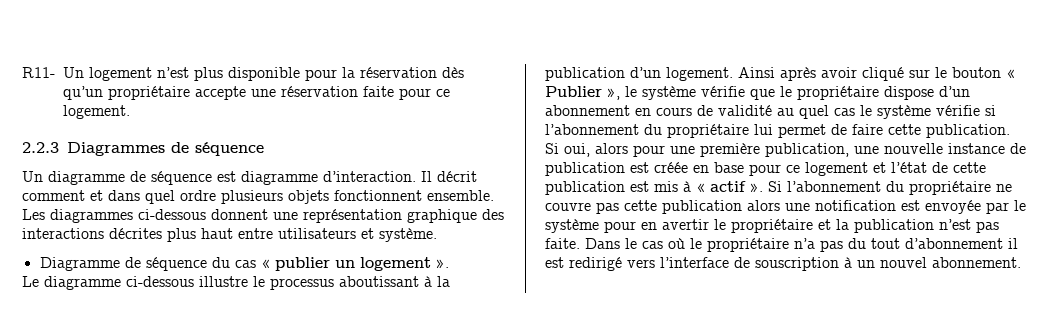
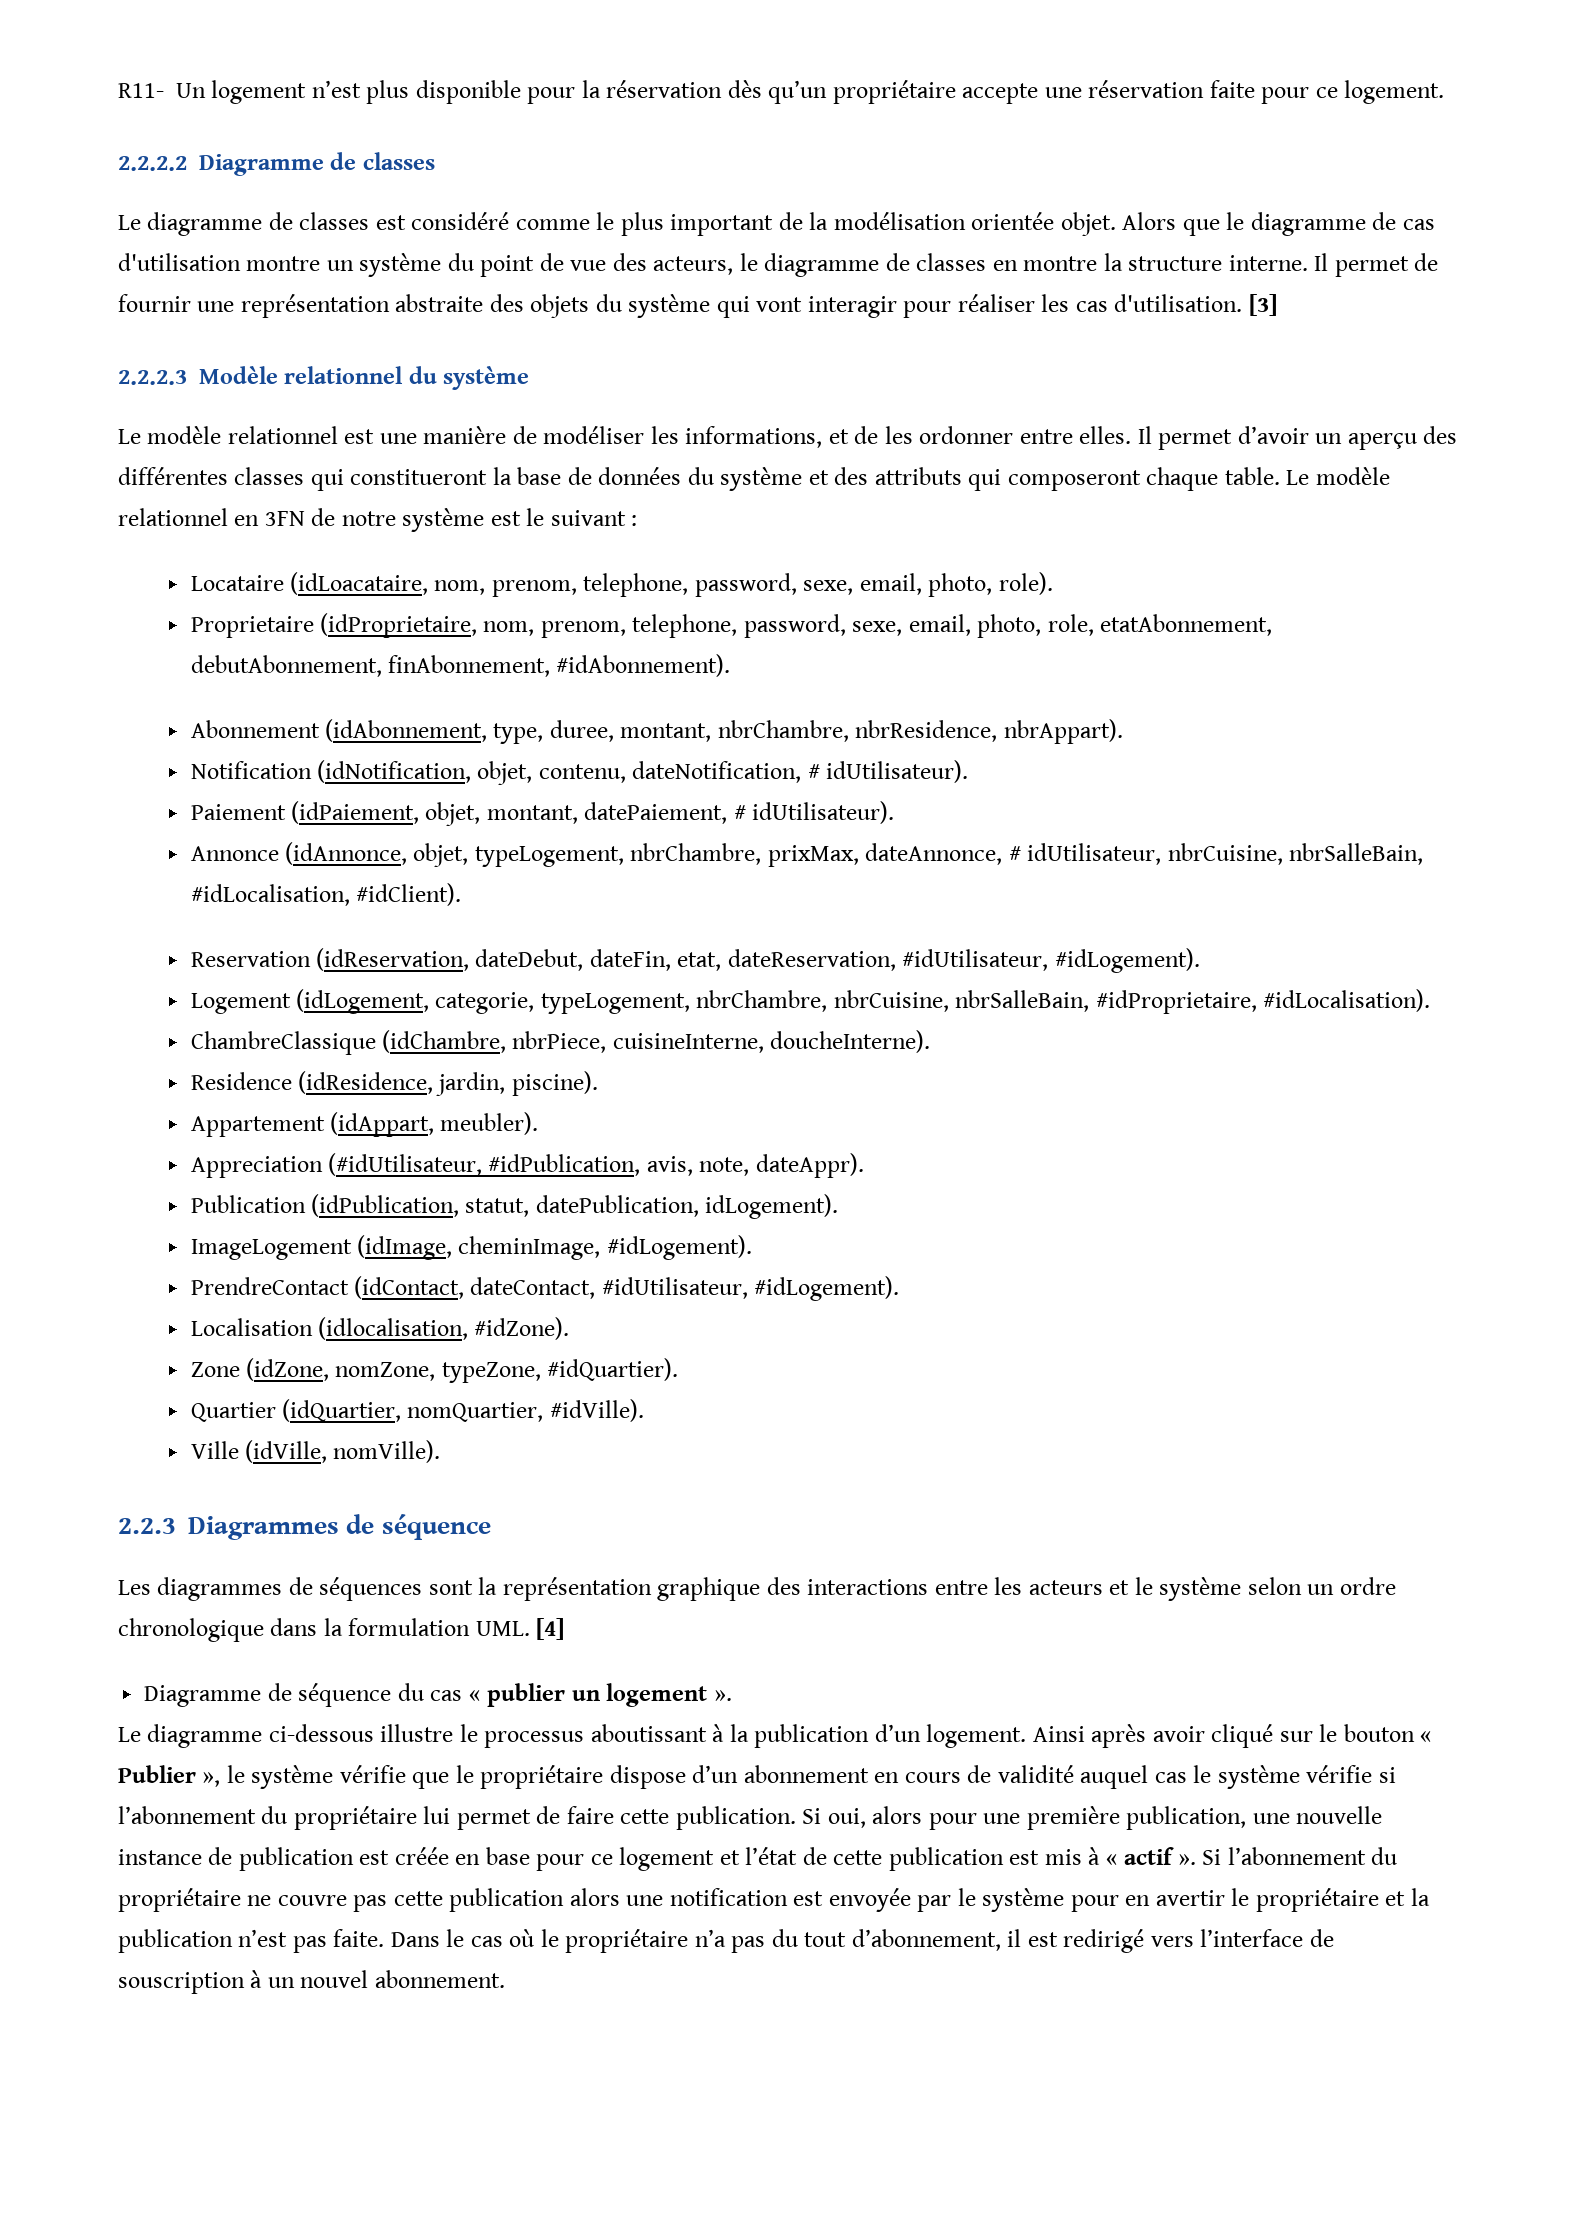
+ 2.2.2.2 Diagramme de classes
+ Le diagramme de classes est considéré comme le plus important de la modélisation orientée objet. Alors que le diagramme de cas d'utilisation montre un système du point de vue des acteurs, le diagramme de classes en montre la structure interne. Il permet de fournir une représentation abstraite des objets du système qui vont interagir pour réaliser les cas d'utilisation. [3]
+ 2.2.2.3 Modèle relationnel du système
+ Le modèle relationnel est une manière de modéliser les informations, et de les ordonner entre elles. Il permet d’avoir un aperçu des différentes classes qui constitueront la base de données du système et des attributs qui composeront chaque table. Le modèle relationnel en 3FN de notre système est le suivant :
+ Locataire (idLoacataire, nom, prenom, telephone, password, sexe, email, photo, role).
+ Proprietaire (idProprietaire, nom, prenom, telephone, password, sexe, email, photo, role, etatAbonnement, debutAbonnement, finAbonnement, #idAbonnement).
+ Abonnement (idAbonnement, type, duree, montant, nbrChambre, nbrResidence, nbrAppart).
+ Notification (idNotification, objet, contenu, dateNotification, # idUtilisateur).
+ Paiement (idPaiement, objet, montant, datePaiement, # idUtilisateur).
+ Annonce (idAnnonce, objet, typeLogement, nbrChambre, prixMax, dateAnnonce, # idUtilisateur, nbrCuisine, nbrSalleBain, #idLocalisation, #idClient).
+ Reservation (idReservation, dateDebut, dateFin, etat, dateReservation, #idUtilisateur, #idLogement).
+ Logement (idLogement, categorie, typeLogement, nbrChambre, nbrCuisine, nbrSalleBain, #idProprietaire, #idLocalisation).
+ ChambreClassique (idChambre, nbrPiece, cuisineInterne, doucheInterne).
+ Residence (idResidence, jardin, piscine).
+ Appartement (idAppart, meubler).
+ Appreciation (#idUtilisateur, #idPublication, avis, note, dateAppr).
+ Publication (idPublication, statut, datePublication, idLogement).
+ ImageLogement (idImage, cheminImage, #idLogement).
+ PrendreContact (idContact, dateContact, #idUtilisateur, #idLogement).
+ Localisation (idlocalisation, #idZone).
+ Zone (idZone, nomZone, typeZone, #idQuartier).
+ Quartier (idQuartier, nomQuartier, #idVille).
+ Ville (idVille, nomVille).
  2.2.3 Diagrammes de séquence
- Un diagramme de séquence est diagramme d’interaction. Il décrit comment et dans quel ordre plusieurs objets fonctionnent ensemble. Les diagrammes ci-dessous donnent une représentation graphique des interactions décrites plus haut entre utilisateurs et système.
+ Les diagrammes de séquences sont la représentation graphique des interactions entre les acteurs et le système selon un ordre chronologique dans la formulation UML. [4]
- Ainsi après avoir cliqué sur le bouton « Publier », le système vérifie que le propriétaire dispose d’un abonnement en cours de validité au quel cas le système vérifie si l’abonnement du propriétaire lui permet de faire cette publication.
+ Ainsi après avoir cliqué sur le bouton « Publier », le système vérifie que le propriétaire dispose d’un abonnement en cours de validité auquel cas le système vérifie si l’abonnement du propriétaire lui permet de faire cette publication.
- Dans le cas où le propriétaire n’a pas du tout d’abonnement il est redirigé vers l’interface de souscription à un nouvel abonnement.
+ Dans le cas où le propriétaire n’a pas du tout d’abonnement, il est redirigé vers l’interface de souscription à un nouvel abonnement.

